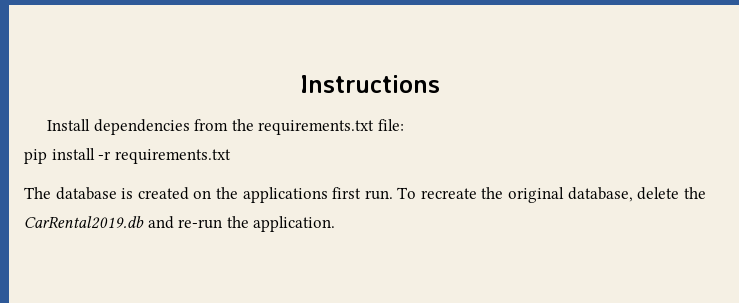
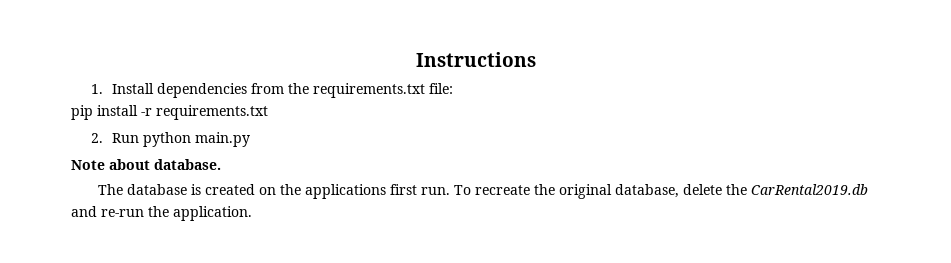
- Install dependencies from the requirements.txt file:
+ 1. Install dependencies from the requirements.txt file:
+ 2. Run python main.py
+ Note about database.

